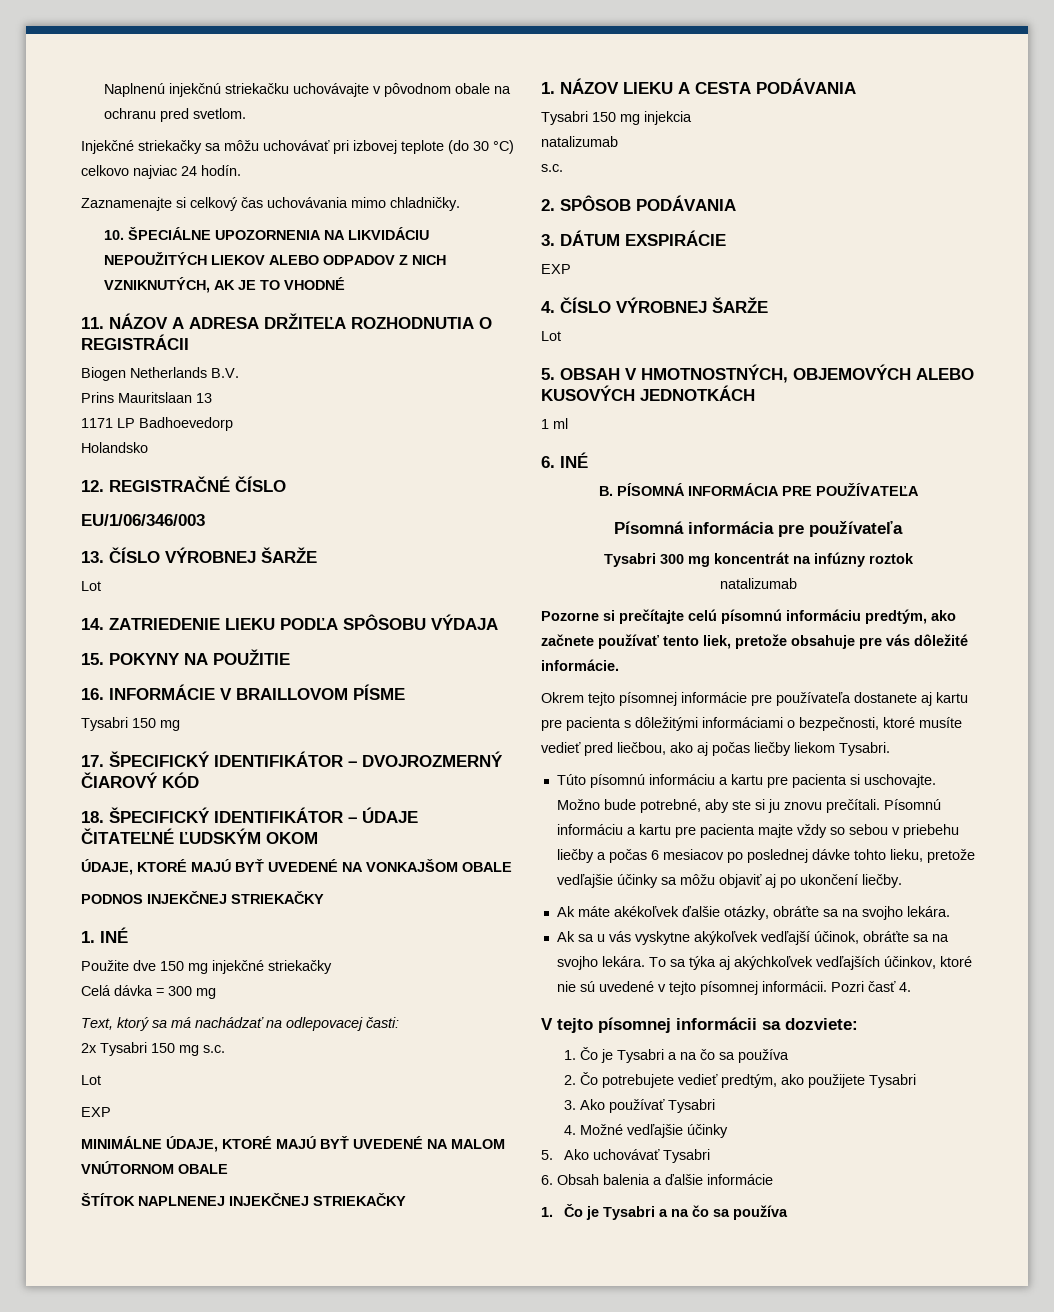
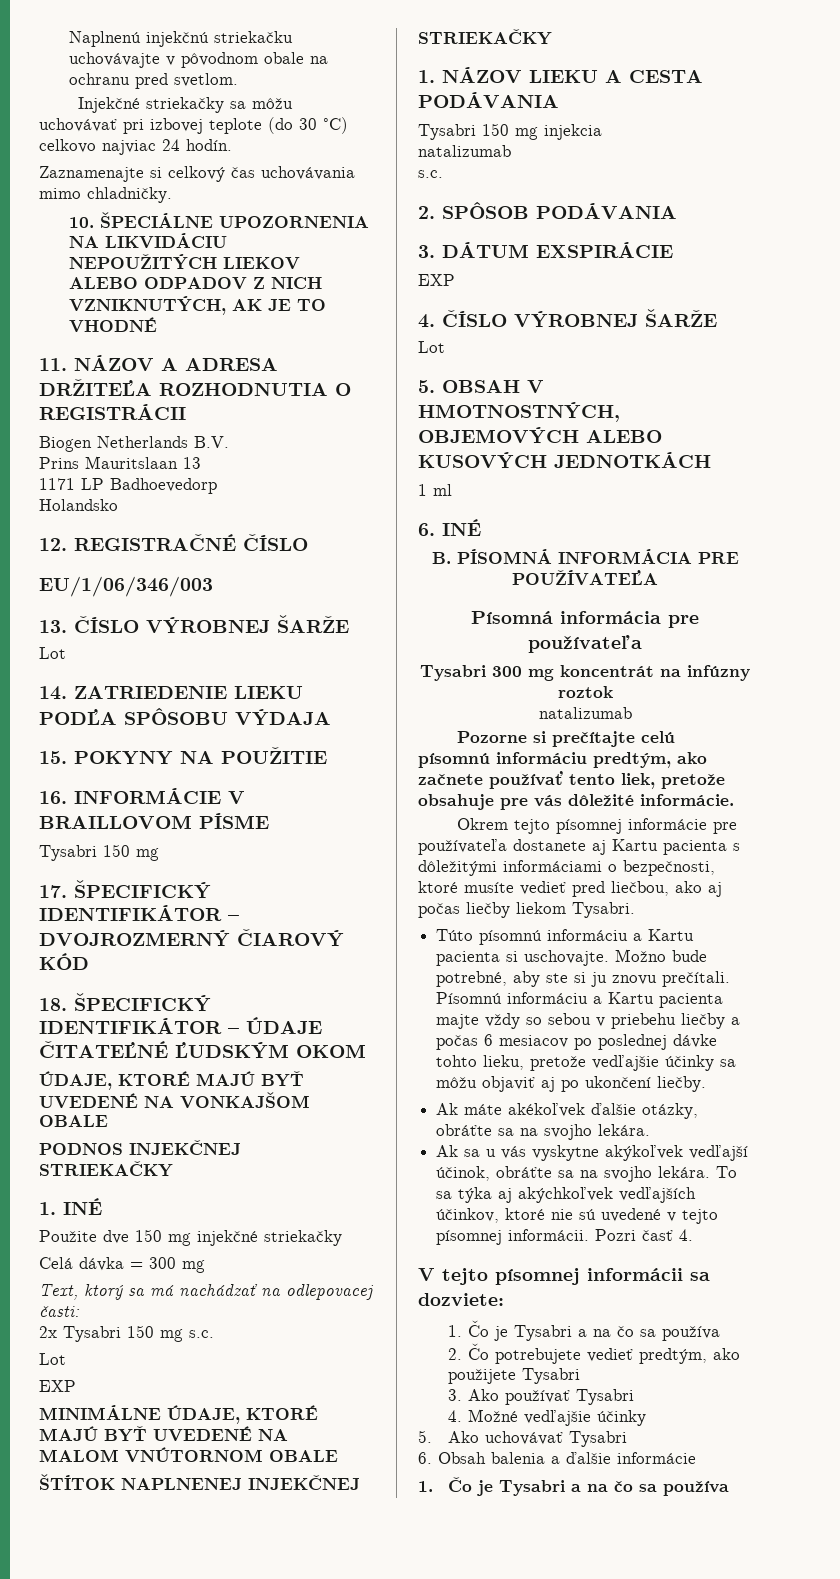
- Okrem tejto písomnej informácie pre používateľa dostanete aj kartu pre pacienta s dôležitými informáciami o bezpečnosti, ktoré musíte vedieť pred liečbou, ako aj počas liečby liekom Tysabri.
+ Okrem tejto písomnej informácie pre používateľa dostanete aj Kartu pacienta s dôležitými informáciami o bezpečnosti, ktoré musíte vedieť pred liečbou, ako aj počas liečby liekom Tysabri.
- Túto písomnú informáciu a kartu pre pacienta si uschovajte.
+ Túto písomnú informáciu a Kartu pacienta si uschovajte.
- Písomnú informáciu a kartu pre pacienta majte vždy so sebou v priebehu liečby a počas 6 mesiacov po poslednej dávke tohto lieku, pretože vedľajšie účinky sa môžu objaviť aj po ukončení liečby.
+ Písomnú informáciu a Kartu pacienta majte vždy so sebou v priebehu liečby a počas 6 mesiacov po poslednej dávke tohto lieku, pretože vedľajšie účinky sa môžu objaviť aj po ukončení liečby.

